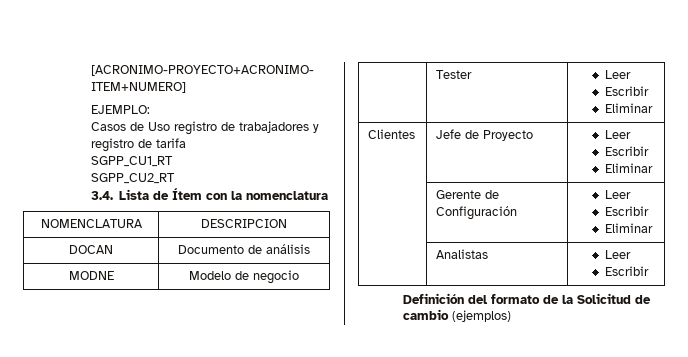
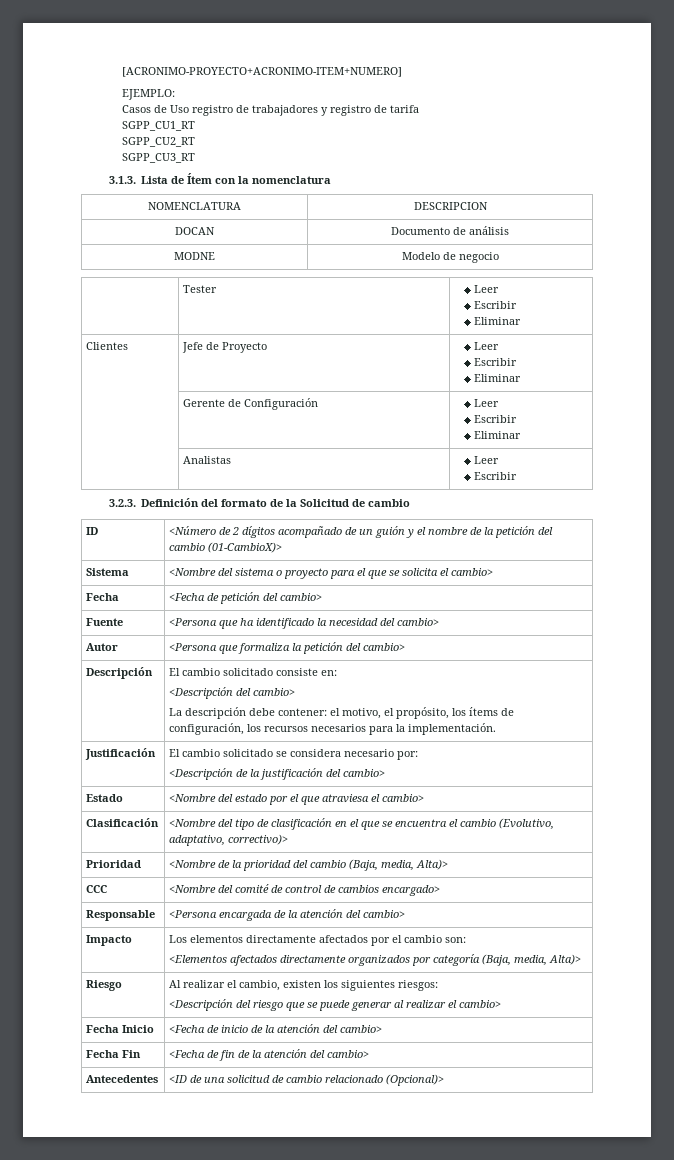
- 3.4. Lista de Ítem con la nomenclatura
+ SGPP_CU3_RT
+ 3.1.3. Lista de Ítem con la nomenclatura
- Definición del formato de la Solicitud de cambio (ejemplos)
+ 3.2.3. Definición del formato de la Solicitud de cambio
+ ID | <Número de 2 dígitos acompañado de un guión y el nombre de la petición del cambio (01-CambioX)>
+ Sistema | <Nombre del sistema o proyecto para el que se solicita el cambio>
+ Fecha | <Fecha de petición del cambio>
+ Fuente | <Persona que ha identificado la necesidad del cambio>
+ Autor | <Persona que formaliza la petición del cambio>
+ Descripción | El cambio solicitado consiste en:
+ <Descripción del cambio>
+ La descripción debe contener: el motivo, el propósito, los ítems de configuración, los recursos necesarios para la implementación.
+ Justificación | El cambio solicitado se considera necesario por:
+ <Descripción de la justificación del cambio>
+ Estado | <Nombre del estado por el que atraviesa el cambio>
+ Clasificación | <Nombre del tipo de clasificación en el que se encuentra el cambio (Evolutivo, adaptativo, correctivo)>
+ Prioridad | <Nombre de la prioridad del cambio (Baja, media, Alta)>
+ CCC | <Nombre del comité de control de cambios encargado>
+ Responsable | <Persona encargada de la atención del cambio>
+ Impacto | Los elementos directamente afectados por el cambio son:
+ <Elementos afectados directamente organizados por categoría (Baja, media, Alta)>
+ Riesgo | Al realizar el cambio, existen los siguientes riesgos:
+ <Descripción del riesgo que se puede generar al realizar el cambio>
+ Fecha Inicio | <Fecha de inicio de la atención del cambio>
+ Fecha Fin | <Fecha de fin de la atención del cambio>
+ Antecedentes | <ID de una solicitud de cambio relacionado (Opcional)>

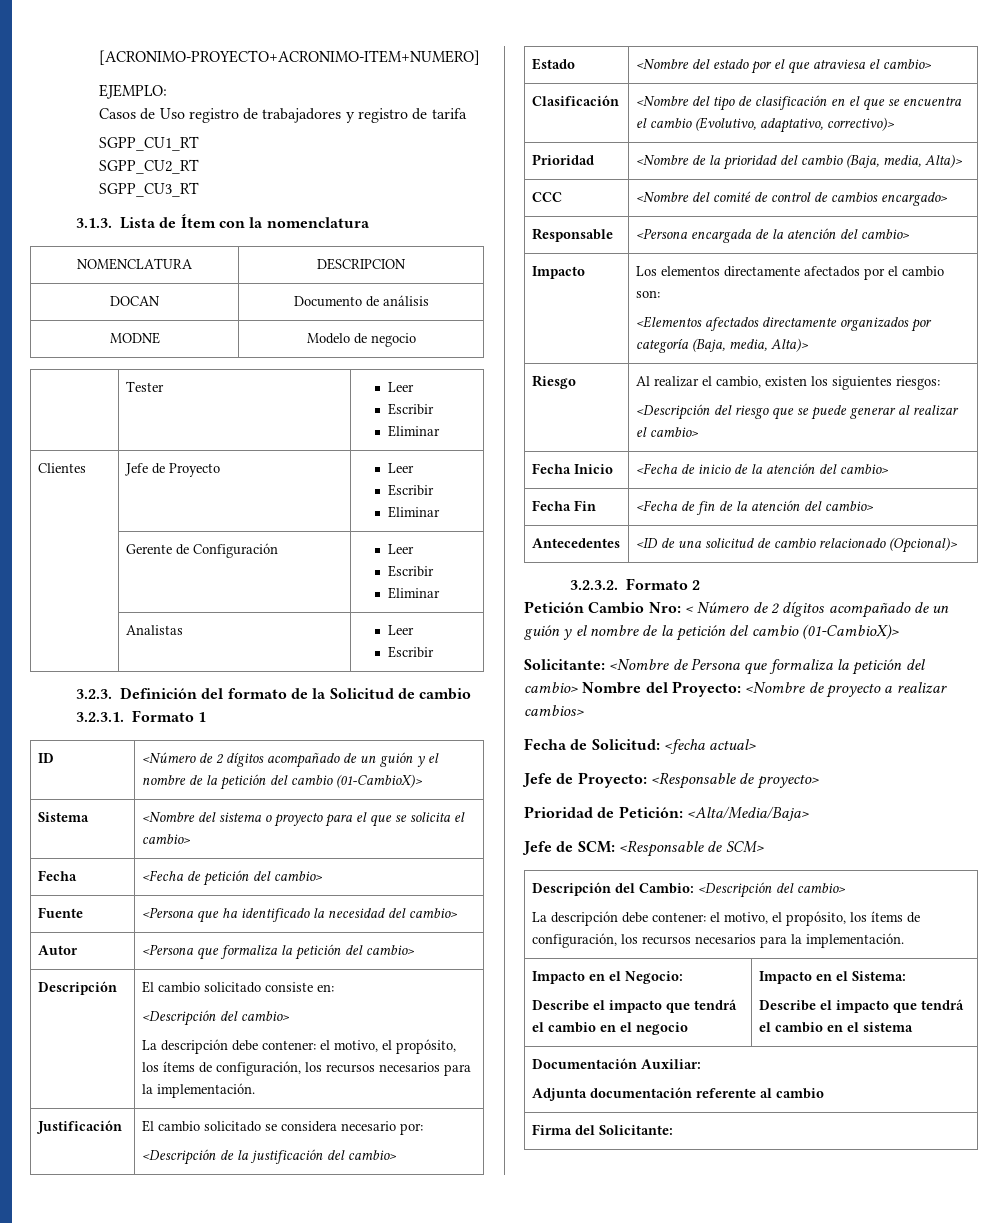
+ 3.2.3.1. Formato 1
+ 3.2.3.2. Formato 2
+ Petición Cambio Nro: < Número de 2 dígitos acompañado de un guión y el nombre de la petición del cambio (01-CambioX)>
+ Solicitante: <Nombre de Persona que formaliza la petición del cambio> Nombre del Proyecto: <Nombre de proyecto a realizar cambios>
+ Fecha de Solicitud: <fecha actual>
+ Jefe de Proyecto: <Responsable de proyecto>
+ Prioridad de Petición: <Alta/Media/Baja>
+ Jefe de SCM: <Responsable de SCM>
+ Descripción del Cambio: <Descripción del cambio>
+ La descripción debe contener: el motivo, el propósito, los ítems de configuración, los recursos necesarios para la implementación.
+ Impacto en el Negocio:
+ Describe el impacto que tendrá el cambio en el negocio | Impacto en el Sistema:
+ Describe el impacto que tendrá el cambio en el sistema
+ Documentación Auxiliar:
+ Adjunta documentación referente al cambio
+ Firma del Solicitante:

